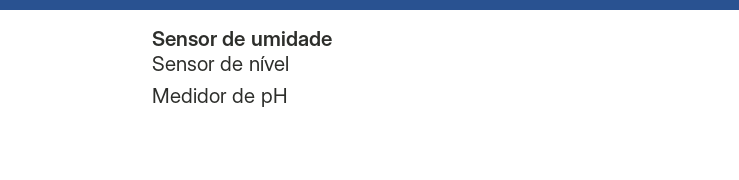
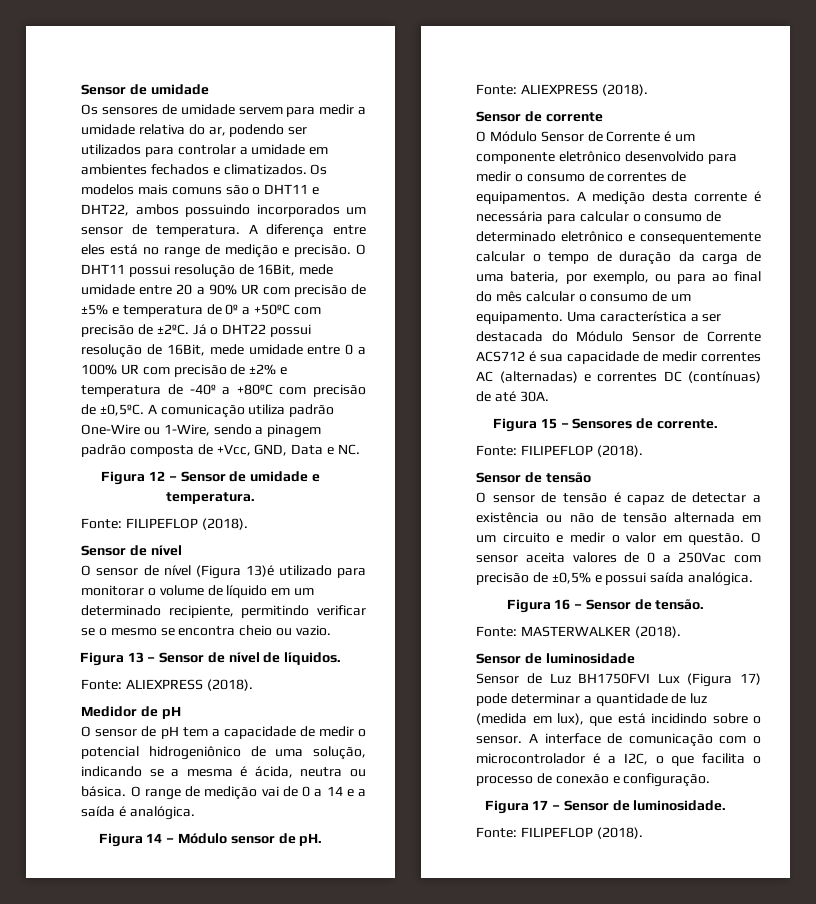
+ Os sensores de umidade servem para medir a umidade relativa do ar, podendo ser utilizados para controlar a umidade em ambientes fechados e climatizados. Os modelos mais comuns são o DHT11 e DHT22, ambos possuindo incorporados um sensor de temperatura. A diferença entre eles está no range de medição e precisão. O DHT11 possui resolução de 16Bit, mede umidade entre 20 a 90% UR com precisão de ±5% e temperatura de 0º a +50ºC com precisão de ±2ºC. Já o DHT22 possui resolução de 16Bit, mede umidade entre 0 a 100% UR com precisão de ±2% e temperatura de -40º a +80ºC com precisão de ±0,5ºC. A comunicação utiliza padrão One-Wire ou 1-Wire, sendo a pinagem padrão composta de +Vcc, GND, Data e NC.
+ Figura 12 – Sensor de umidade e temperatura.
+ Fonte: FILIPEFLOP (2018).
  Sensor de nível
+ O sensor de nível (Figura 13)é utilizado para monitorar o volume de líquido em um determinado recipiente, permitindo verificar se o mesmo se encontra cheio ou vazio.
+ Figura 13 – Sensor de nível de líquidos.
+ Fonte: ALIEXPRESS (2018).
  Medidor de pH
+ O sensor de pH tem a capacidade de medir o potencial hidrogeniônico de uma solução, indicando se a mesma é ácida, neutra ou básica. O range de medição vai de 0 a 14 e a saída é analógica.
+ Figura 14 – Módulo sensor de pH.
+ Fonte: ALIEXPRESS (2018).
+ Sensor de corrente
+ O Módulo Sensor de Corrente é um componente eletrônico desenvolvido para medir o consumo de correntes de equipamentos. A medição desta corrente é necessária para calcular o consumo de determinado eletrônico e consequentemente calcular o tempo de duração da carga de uma bateria, por exemplo, ou para ao final do mês calcular o consumo de um equipamento. Uma característica a ser destacada do Módulo Sensor de Corrente ACS712 é sua capacidade de medir correntes AC (alternadas) e correntes DC (contínuas) de até 30A.
+ Figura 15 – Sensores de corrente.
+ Fonte: FILIPEFLOP (2018).
+ Sensor de tensão
+ O sensor de tensão é capaz de detectar a existência ou não de tensão alternada em um circuito e medir o valor em questão. O sensor aceita valores de 0 a 250Vac com precisão de ±0,5% e possui saída analógica.
+ Figura 16 – Sensor de tensão.
+ Fonte: MASTERWALKER (2018).
+ Sensor de luminosidade
+ Sensor de Luz BH1750FVI Lux (Figura 17) pode determinar a quantidade de luz (medida em lux), que está incidindo sobre o sensor. A interface de comunicação com o microcontrolador é a I2C, o que facilita o processo de conexão e configuração.
+ Figura 17 – Sensor de luminosidade.
+ Fonte: FILIPEFLOP (2018).

